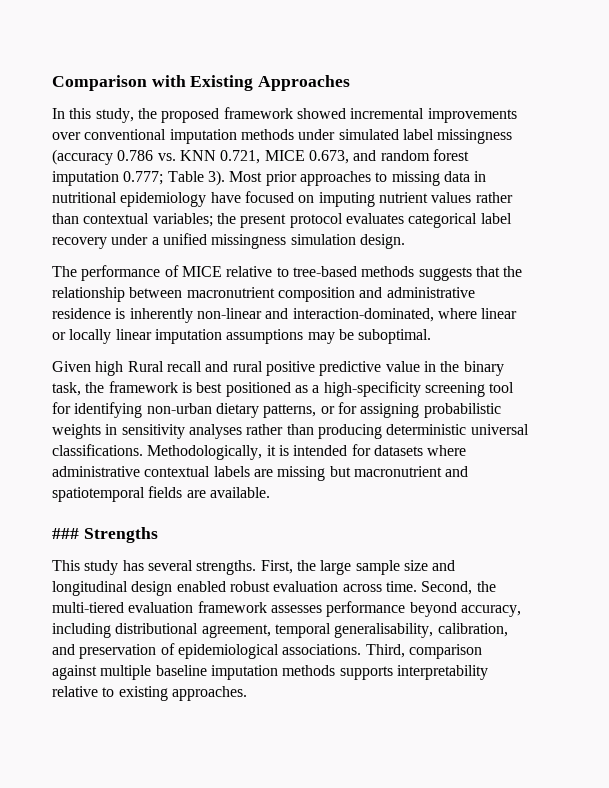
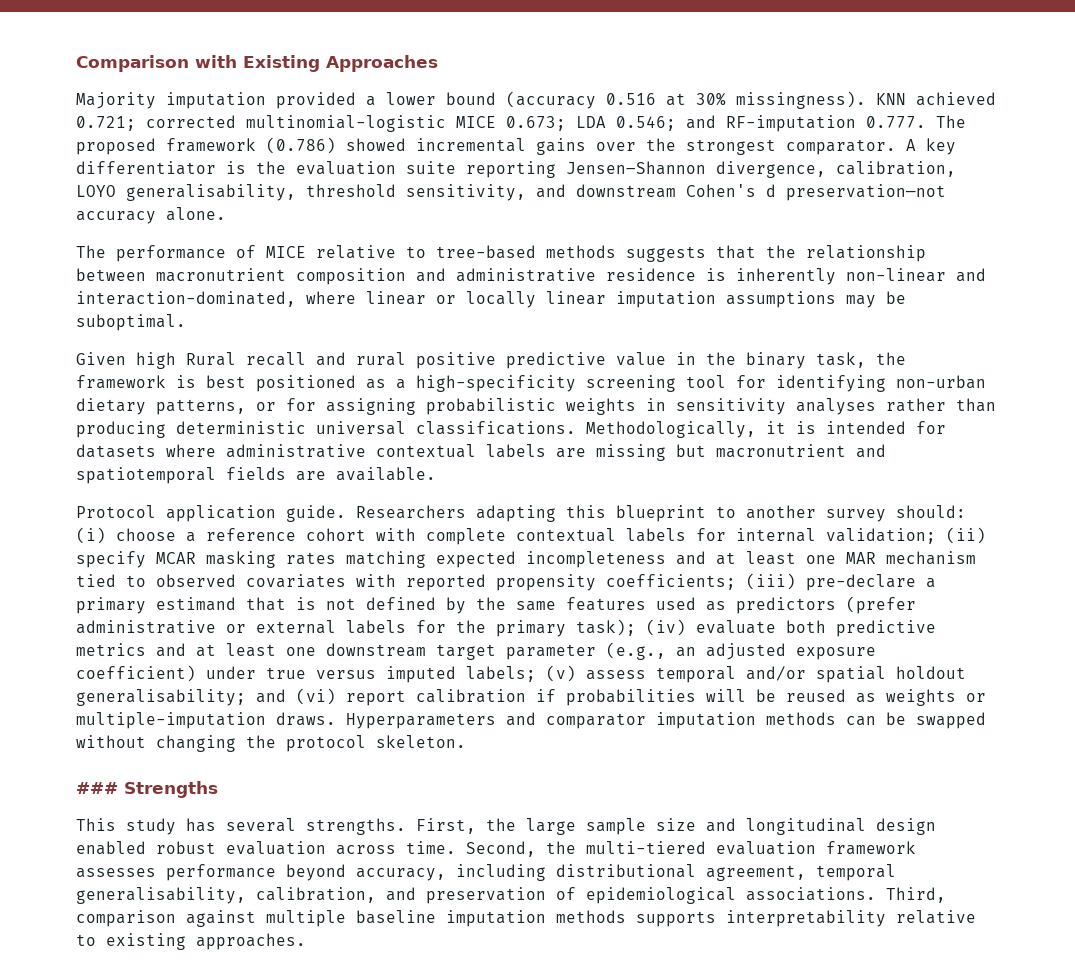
- In this study, the proposed framework showed incremental improvements over conventional imputation methods under simulated label missingness (accuracy 0.786 vs. KNN 0.721, MICE 0.673, and random forest imputation 0.777; Table 3). Most prior approaches to missing data in nutritional epidemiology have focused on imputing nutrient values rather than contextual variables; the present protocol evaluates categorical label recovery under a unified missingness simulation design.
+ Majority imputation provided a lower bound (accuracy 0.516 at 30% missingness). KNN achieved 0.721; corrected multinomial-logistic MICE 0.673; LDA 0.546; and RF-imputation 0.777. The proposed framework (0.786) showed incremental gains over the strongest comparator. A key differentiator is the evaluation suite reporting Jensen–Shannon divergence, calibration, LOYO generalisability, threshold sensitivity, and downstream Cohen's d preservation—not accuracy alone.
+ Protocol application guide. Researchers adapting this blueprint to another survey should: (i) choose a reference cohort with complete contextual labels for internal validation; (ii) specify MCAR masking rates matching expected incompleteness and at least one MAR mechanism tied to observed covariates with reported propensity coefficients; (iii) pre-declare a primary estimand that is not defined by the same features used as predictors (prefer administrative or external labels for the primary task); (iv) evaluate both predictive metrics and at least one downstream target parameter (e.g., an adjusted exposure coefficient) under true versus imputed labels; (v) assess temporal and/or spatial holdout generalisability; and (vi) report calibration if probabilities will be reused as weights or multiple-imputation draws. Hyperparameters and comparator imputation methods can be swapped without changing the protocol skeleton.

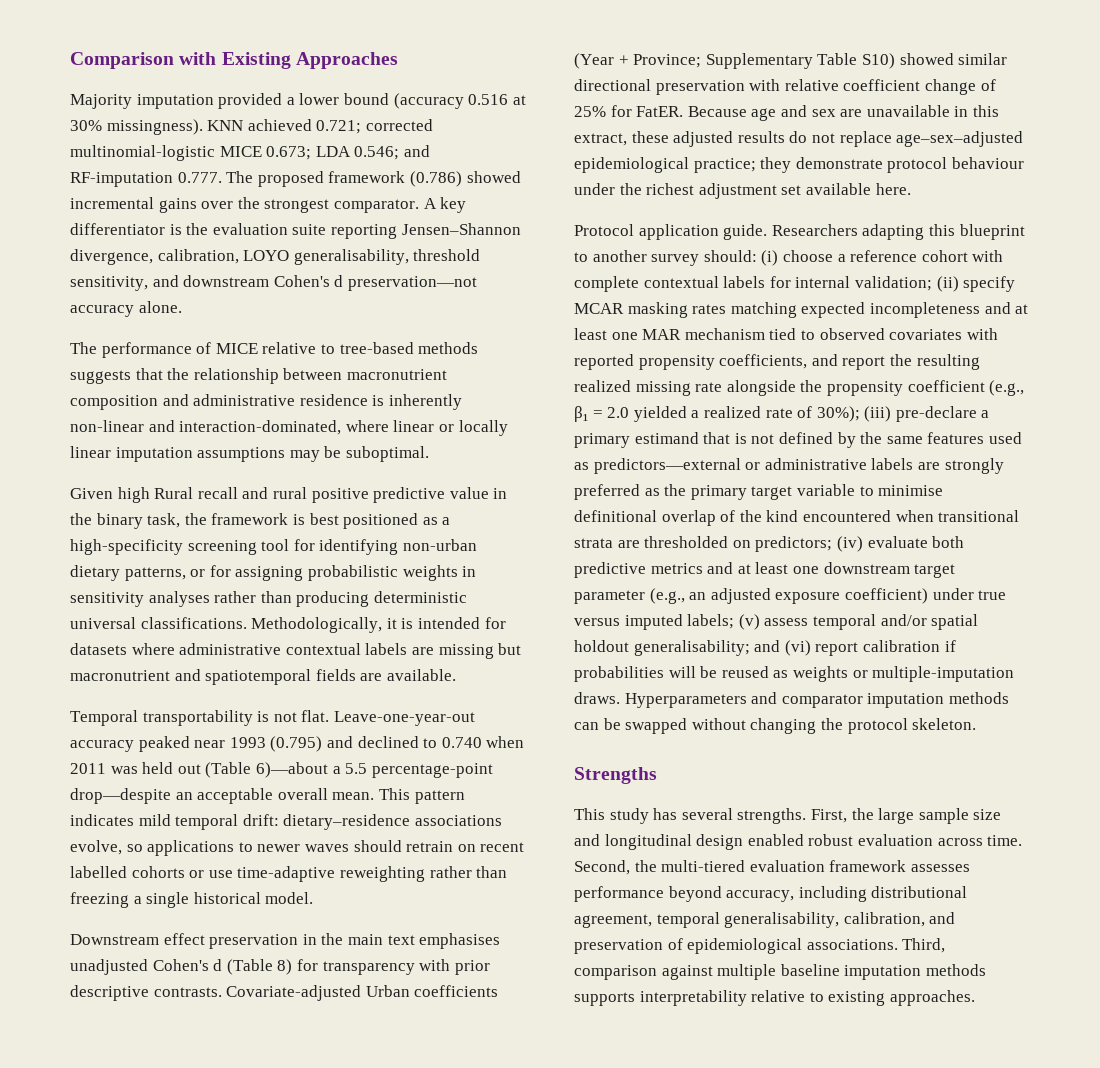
+ Temporal transportability is not flat. Leave-one-year-out accuracy peaked near 1993 (0.795) and declined to 0.740 when 2011 was held out (Table 6)—about a 5.5 percentage-point drop—despite an acceptable overall mean. This pattern indicates mild temporal drift: dietary–residence associations evolve, so applications to newer waves should retrain on recent labelled cohorts or use time-adaptive reweighting rather than freezing a single historical model.
+ Downstream effect preservation in the main text emphasises unadjusted Cohen's d (Table 8) for transparency with prior descriptive contrasts. Covariate-adjusted Urban coefficients (Year + Province; Supplementary Table S10) showed similar directional preservation with relative coefficient change of 25% for FatER. Because age and sex are unavailable in this extract, these adjusted results do not replace age–sex–adjusted epidemiological practice; they demonstrate protocol behaviour under the richest adjustment set available here.
- (ii) specify MCAR masking rates matching expected incompleteness and at least one MAR mechanism tied to observed covariates with reported propensity coefficients;
+ (ii) specify MCAR masking rates matching expected incompleteness and at least one MAR mechanism tied to observed covariates with reported propensity coefficients, and report the resulting realized missing rate alongside the propensity coefficient (e.g., β₁ = 2.0 yielded a realized rate of 30%);
- (iii) pre-declare a primary estimand that is not defined by the same features used as predictors (prefer administrative or external labels for the primary task);
+ (iii) pre-declare a primary estimand that is not defined by the same features used as predictors—external or administrative labels are strongly preferred as the primary target variable to minimise definitional overlap of the kind encountered when transitional strata are thresholded on predictors;
- ### Strengths
+ Strengths

